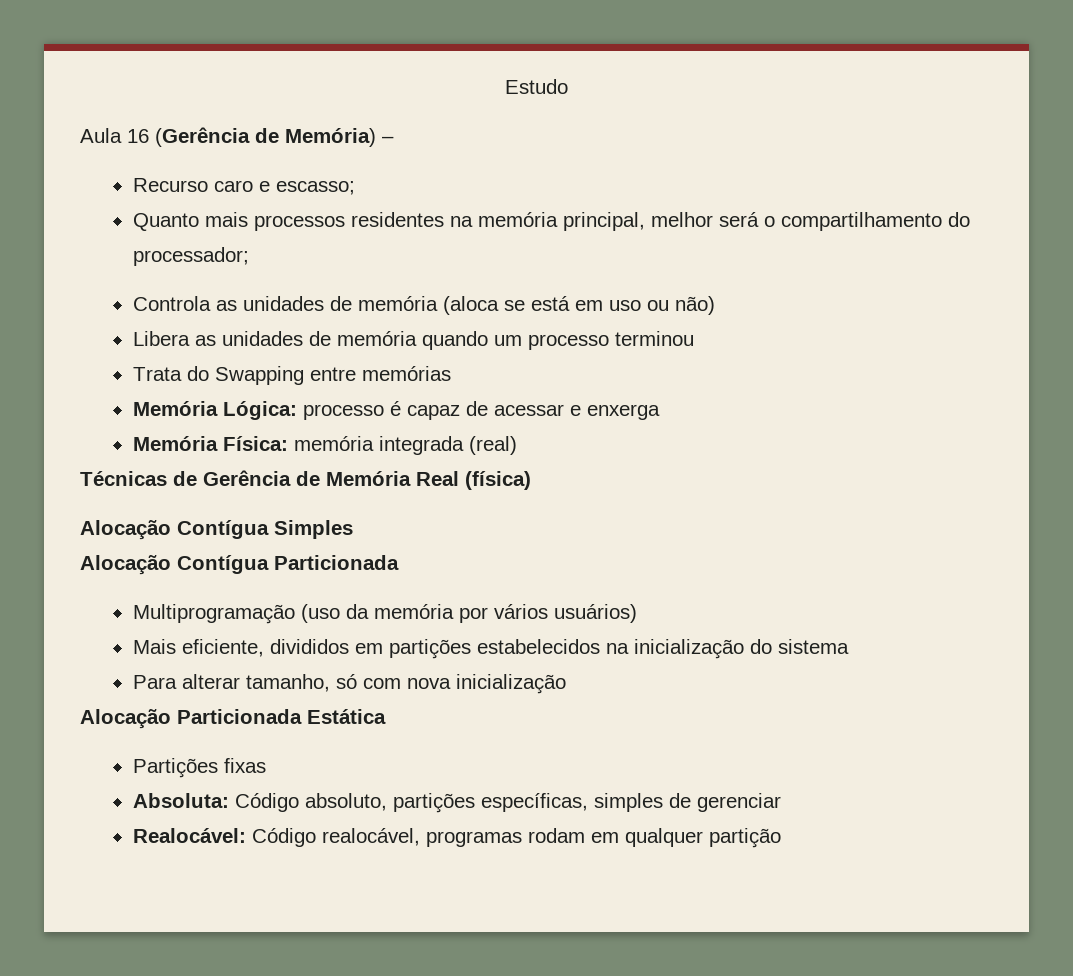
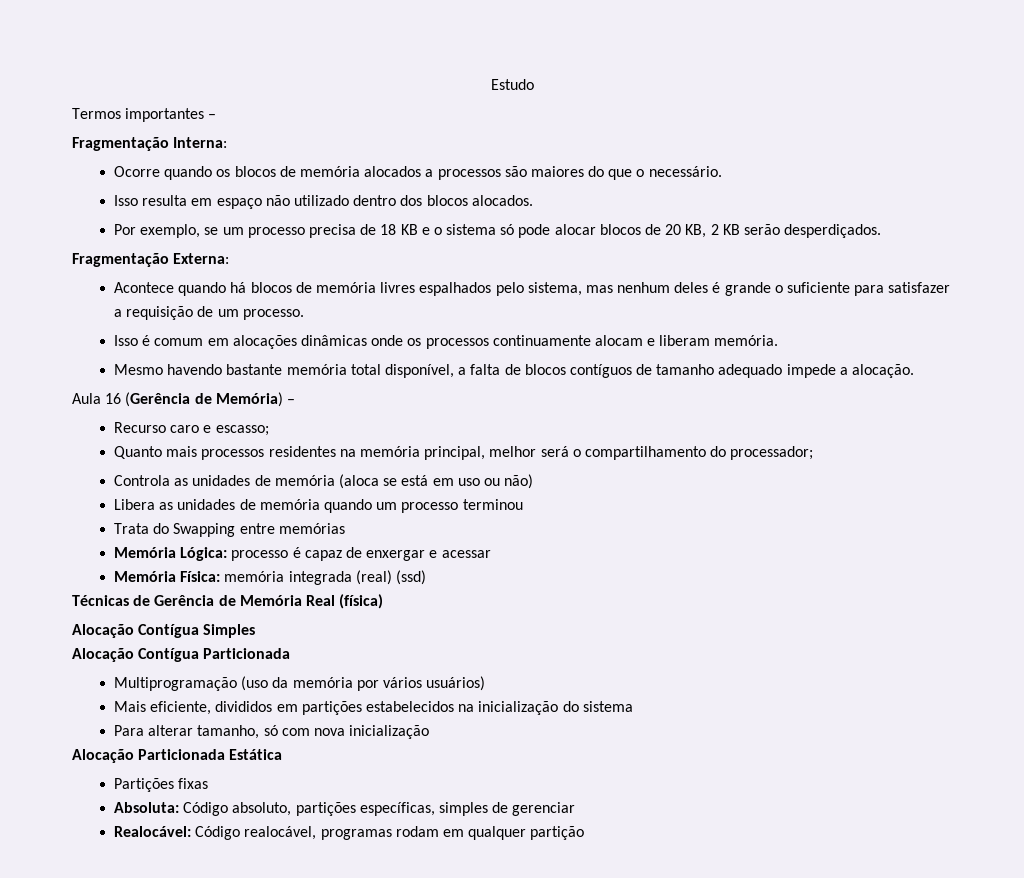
+ Termos importantes –
+ Fragmentação Interna:
+ Ocorre quando os blocos de memória alocados a processos são maiores do que o necessário.
+ Isso resulta em espaço não utilizado dentro dos blocos alocados.
+ Por exemplo, se um processo precisa de 18 KB e o sistema só pode alocar blocos de 20 KB, 2 KB serão desperdiçados.
+ Fragmentação Externa:
+ Acontece quando há blocos de memória livres espalhados pelo sistema, mas nenhum deles é grande o suficiente para satisfazer a requisição de um processo.
+ Isso é comum em alocações dinâmicas onde os processos continuamente alocam e liberam memória.
+ Mesmo havendo bastante memória total disponível, a falta de blocos contíguos de tamanho adequado impede a alocação.
- Memória Lógica: processo é capaz de acessar e enxerga
+ Memória Lógica: processo é capaz de enxergar e acessar
- Memória Física: memória integrada (real)
+ Memória Física: memória integrada (real) (ssd)

